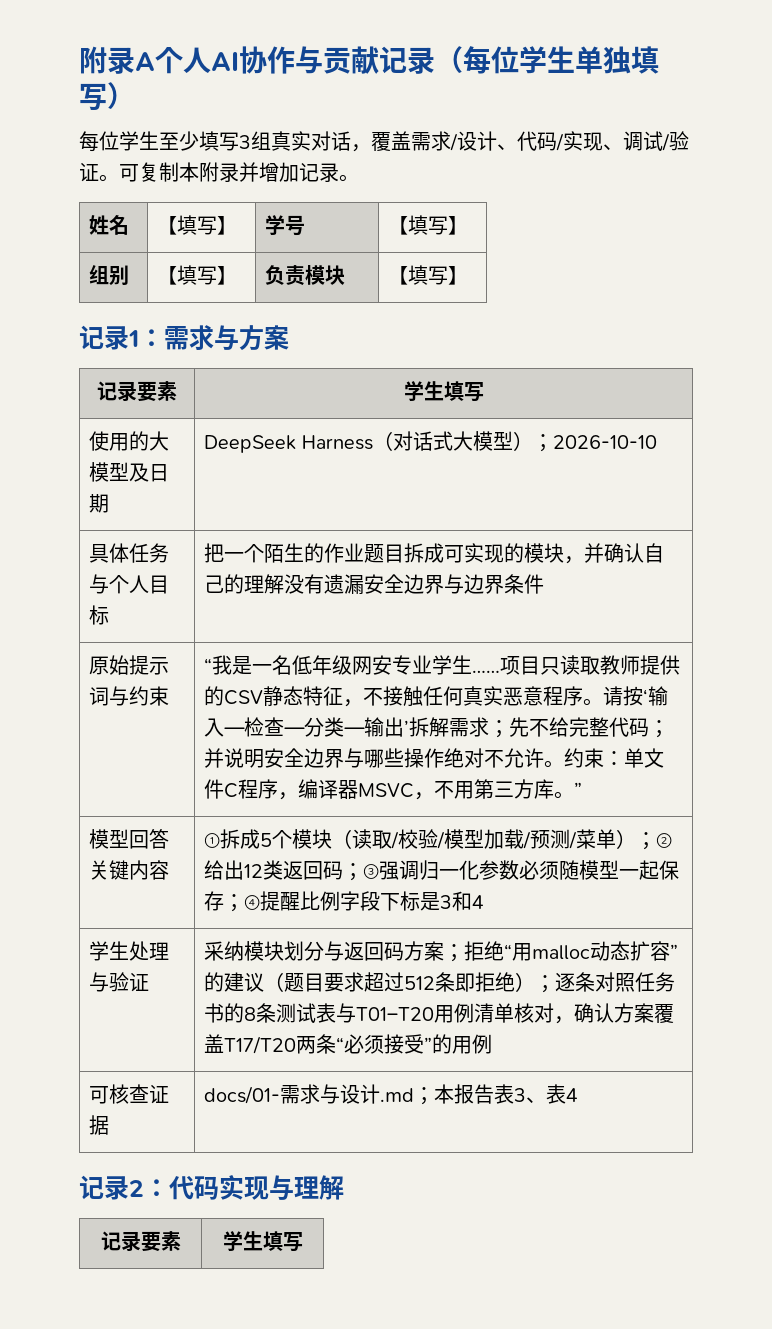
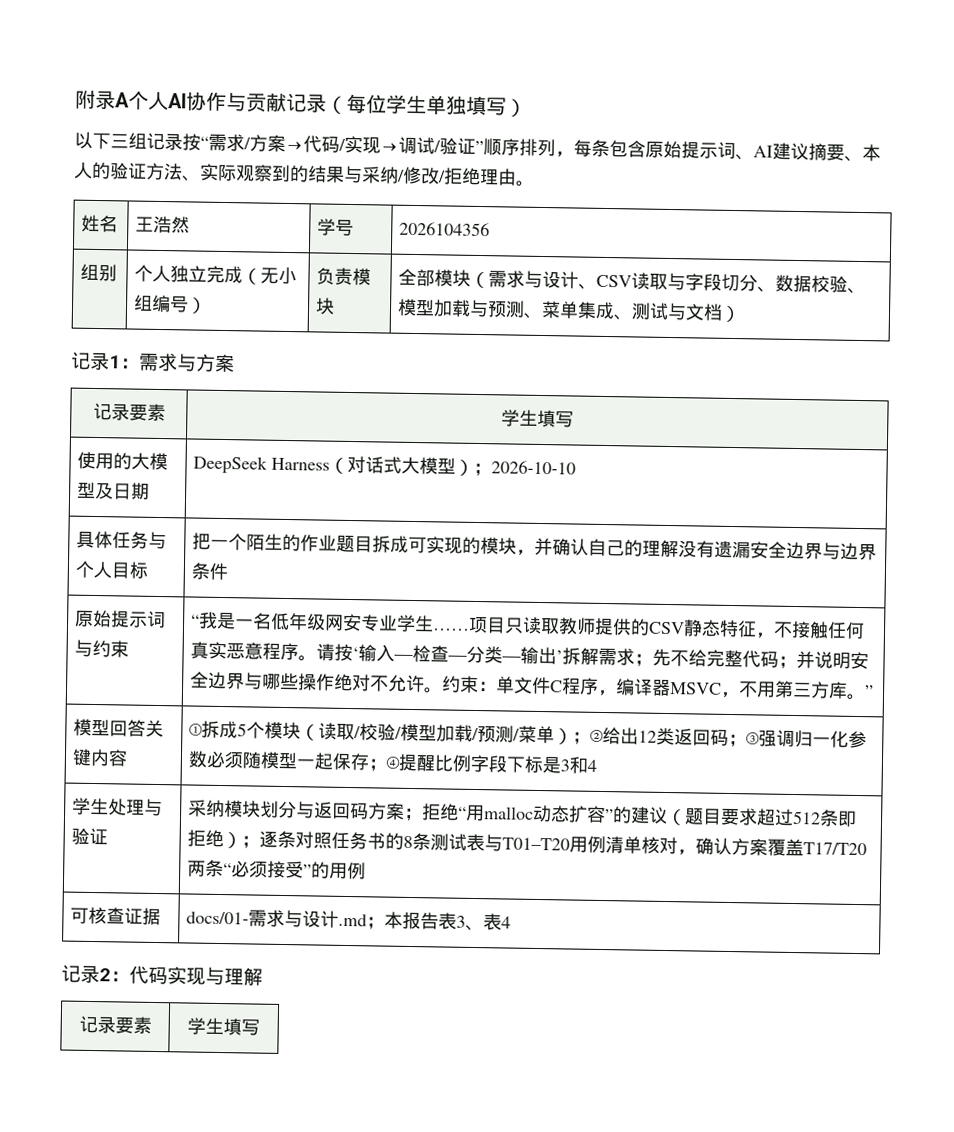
- 每位学生至少填写3组真实对话，覆盖需求/设计、代码/实现、调试/验证。可复制本附录并增加记录。
+ 以下三组记录按“需求/方案→代码/实现→调试/验证”顺序排列，每条包含原始提示词、AI建议摘要、本人的验证方法、实际观察到的结果与采纳/修改/拒绝理由。
- 姓名 | 【填写】 | 学号 | 【填写】
+ 姓名 | 王浩然 | 学号 | 2026104356
- 组别 | 【填写】 | 负责模块 | 【填写】
+ 组别 | 个人独立完成（无小组编号） | 负责模块 | 全部模块（需求与设计、CSV读取与字段切分、数据校验、模型加载与预测、菜单集成、测试与文档）

